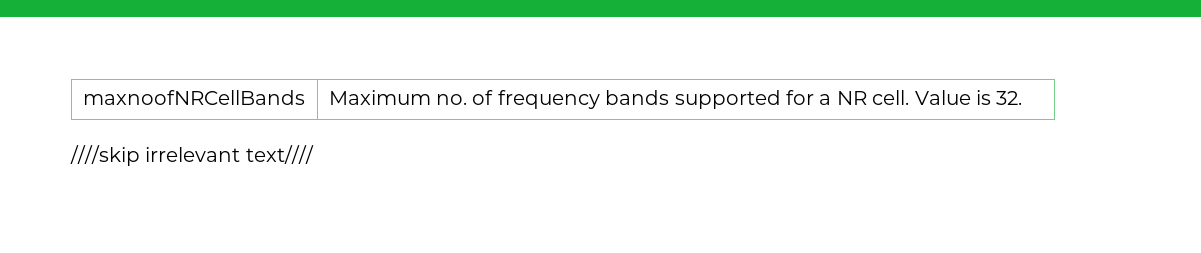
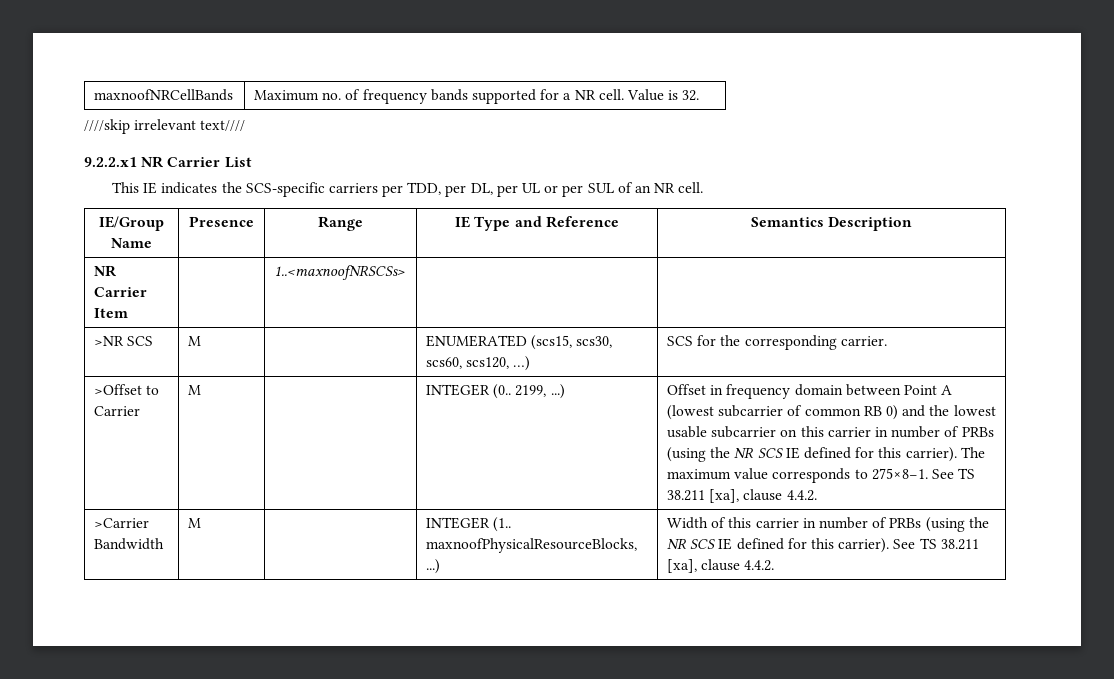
+ 9.2.2.x1 NR Carrier List
+ This IE indicates the SCS-specific carriers per TDD, per DL, per UL or per SUL of an NR cell.
+ IE/Group Name | Presence | Range | IE Type and Reference | Semantics Description
+ NR Carrier Item | | 1..<maxnoofNRSCSs> | |
+ >NR SCS | M | | ENUMERATED (scs15, scs30, scs60, scs120, …) | SCS for the corresponding carrier.
+ >Offset to Carrier | M | | INTEGER (0.. 2199, ...) | Offset in frequency domain between Point A (lowest subcarrier of common RB 0) and the lowest usable subcarrier on this carrier in number of PRBs (using the NR SCS IE defined for this carrier). The maximum value corresponds to 275×8−1. See TS 38.211 [xa], clause 4.4.2.
+ >Carrier Bandwidth | M | | INTEGER (1.. maxnoofPhysicalResourceBlocks, ...) | Width of this carrier in number of PRBs (using the NR SCS IE defined for this carrier). See TS 38.211 [xa], clause 4.4.2.

